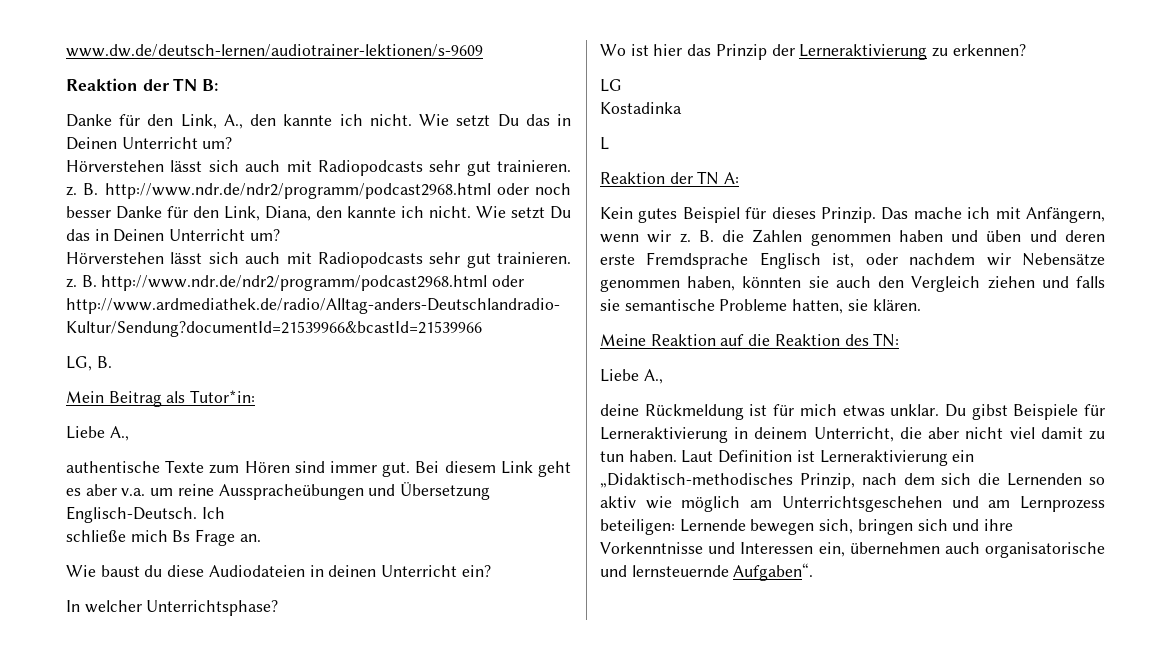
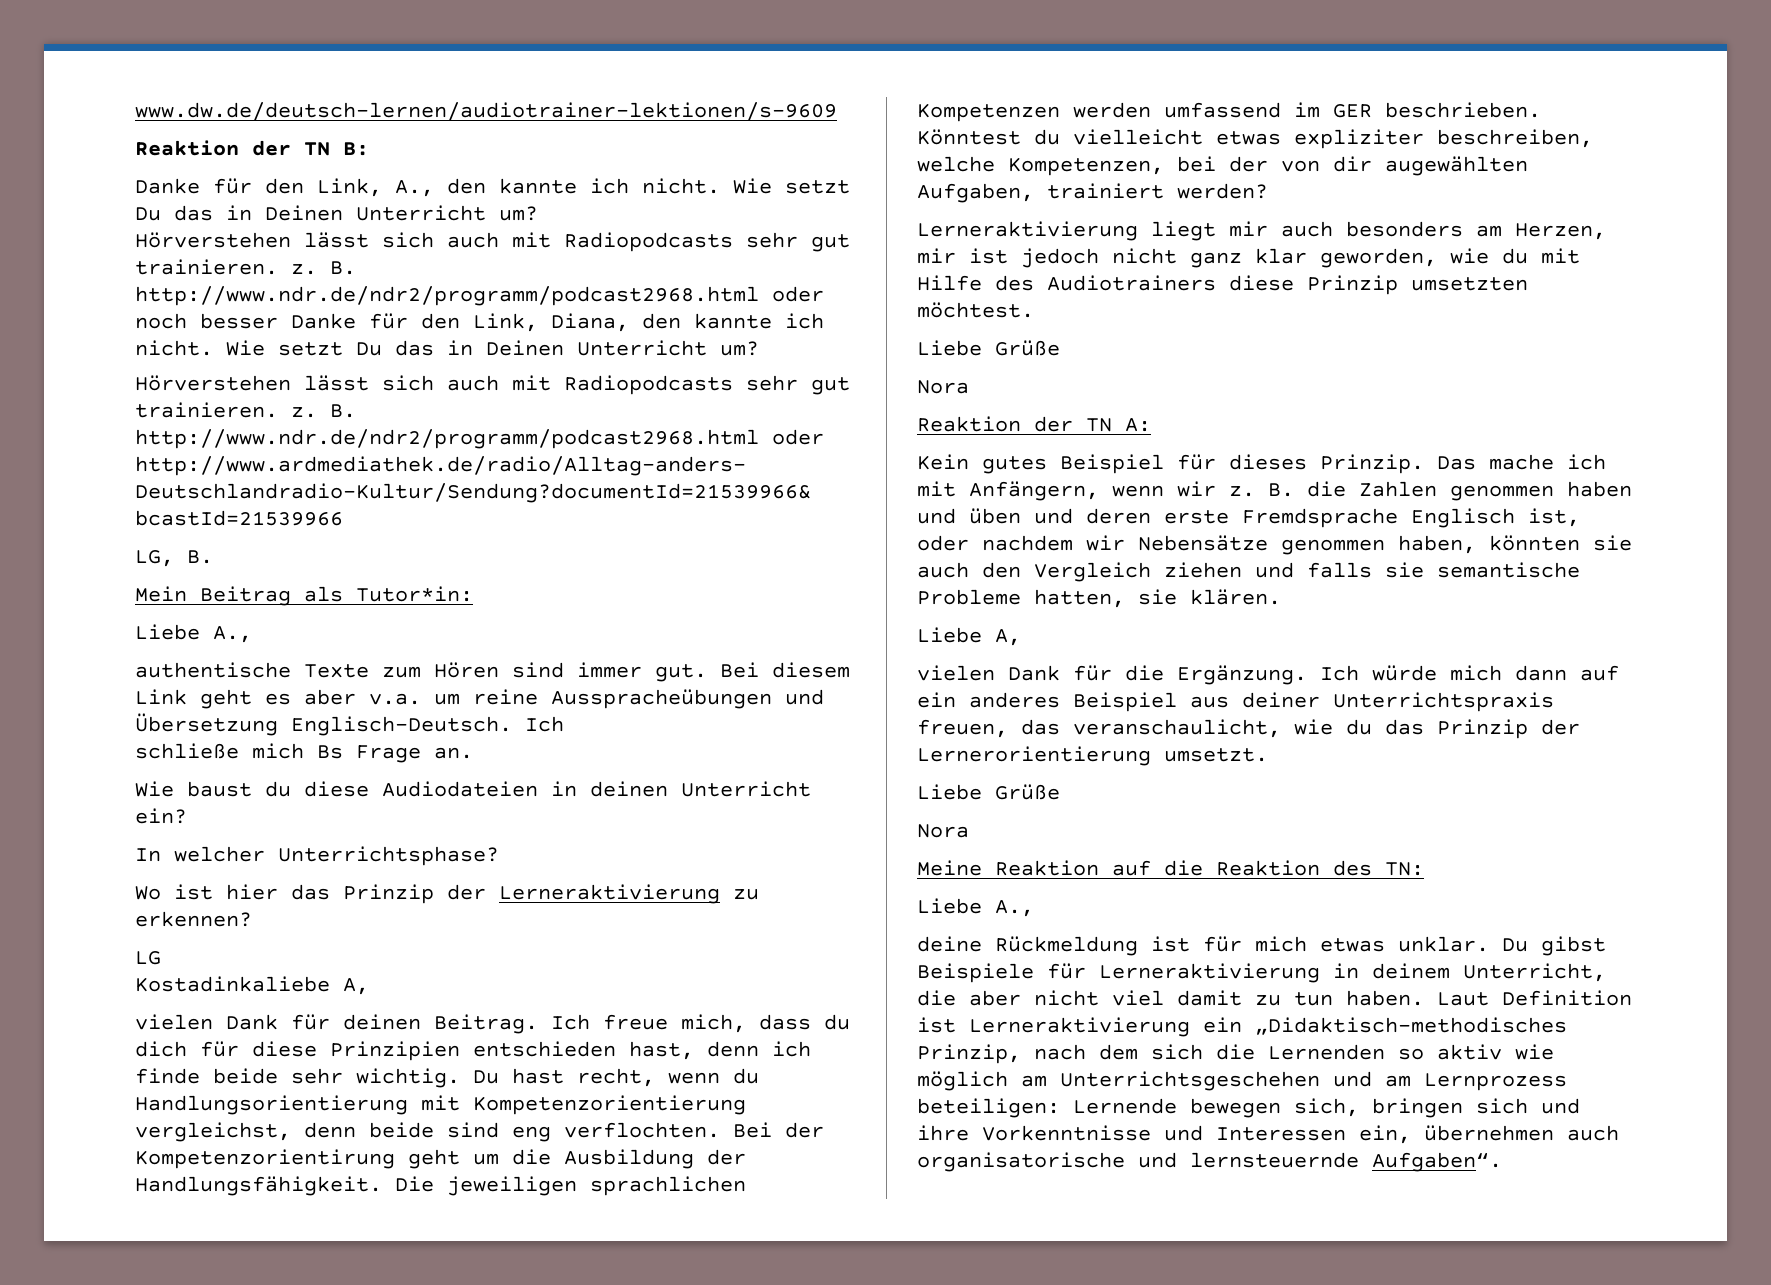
- Kostadinka
- L
+ Kostadinkaliebe A,
+ vielen Dank für deinen Beitrag. Ich freue mich, dass du dich für diese Prinzipien entschieden hast, denn ich finde beide sehr wichtig. Du hast recht, wenn du Handlungsorientierung mit Kompetenzorientierung vergleichst, denn beide sind eng verflochten. Bei der Kompetenzorientirung geht um die Ausbildung der Handlungsfähigkeit. Die jeweiligen sprachlichen Kompetenzen werden umfassend im GER beschrieben. Könntest du vielleicht etwas expliziter beschreiben, welche Kompetenzen, bei der von dir augewählten Aufgaben, trainiert werden?
+ Lerneraktivierung liegt mir auch besonders am Herzen, mir ist jedoch nicht ganz klar geworden, wie du mit Hilfe des Audiotrainers diese Prinzip umsetzten möchtest.
+ Liebe Grüße
+ Nora
+ Liebe A,
+ vielen Dank für die Ergänzung. Ich würde mich dann auf ein anderes Beispiel aus deiner Unterrichtspraxis freuen, das veranschaulicht, wie du das Prinzip der Lernerorientierung umsetzt.
+ Liebe Grüße
+ Nora

